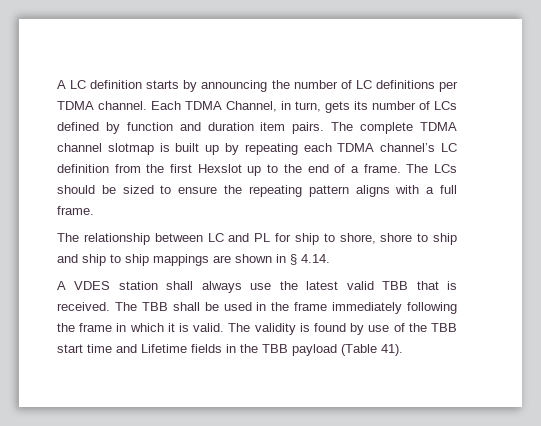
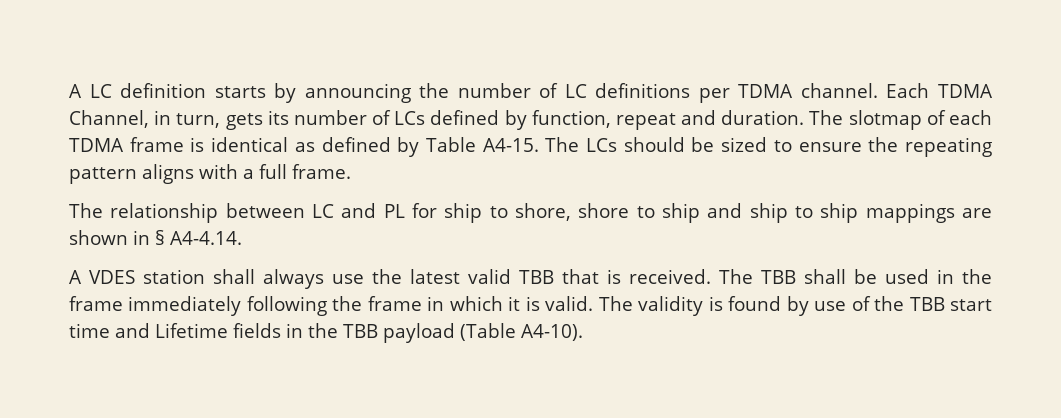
- Each TDMA Channel, in turn, gets its number of LCs defined by function and duration item pairs. The complete TDMA channel slotmap is built up by repeating each TDMA channel’s LC definition from the first Hexslot up to the end of a frame.
+ Each TDMA Channel, in turn, gets its number of LCs defined by function, repeat and duration. The slotmap of each TDMA frame is identical as defined by Table A4-15.
- The relationship between LC and PL for ship to shore, shore to ship and ship to ship mappings are shown in § 4.14.
+ The relationship between LC and PL for ship to shore, shore to ship and ship to ship mappings are shown in § A4-4.14.
- The validity is found by use of the TBB start time and Lifetime fields in the TBB payload (Table 41).
+ The validity is found by use of the TBB start time and Lifetime fields in the TBB payload (Table A4-10).

